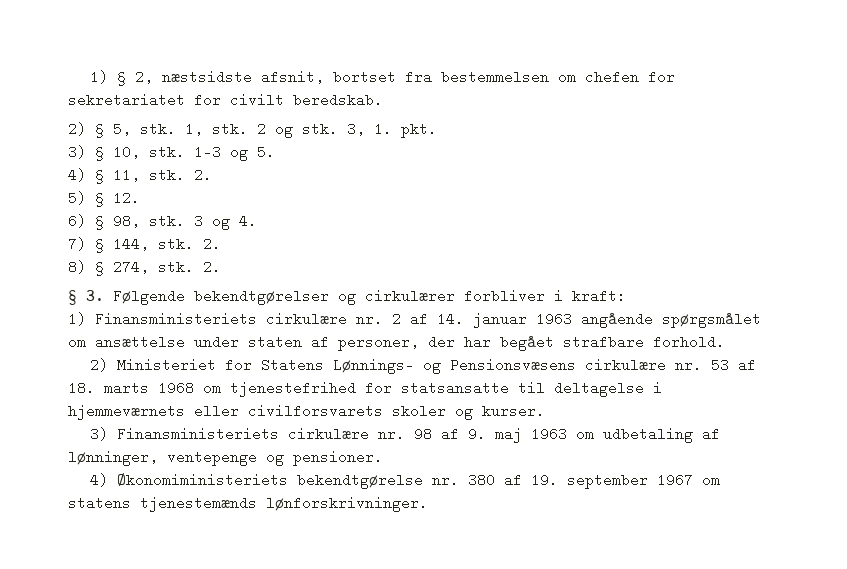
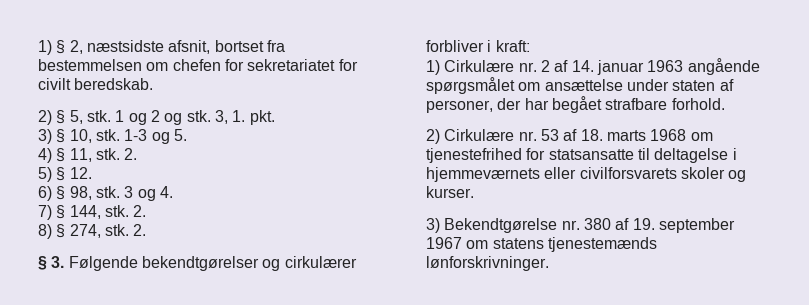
- 1, stk. 2 og stk.
+ 1 og 2 og stk.
- 1) Finansministeriets cirkulære nr. 2 af 14. januar 1963 angående spørgsmålet om ansættelse under staten af personer, der har begået strafbare forhold.
+ 1) Cirkulære nr. 2 af 14. januar 1963 angående spørgsmålet om ansættelse under staten af personer, der har begået strafbare forhold.
- 2) Ministeriet for Statens Lønnings- og Pensionsvæsens cirkulære nr. 53 af 18. marts 1968 om tjenestefrihed for statsansatte til deltagelse i hjemmeværnets eller civilforsvarets skoler og kurser.
+ 2) Cirkulære nr. 53 af 18. marts 1968 om tjenestefrihed for statsansatte til deltagelse i hjemmeværnets eller civilforsvarets skoler og kurser.
- 3) Finansministeriets cirkulære nr. 98 af 9. maj 1963 om udbetaling af lønninger, ventepenge og pensioner.
- 4) Økonomiministeriets bekendtgørelse nr. 380 af 19. september 1967 om statens tjenestemænds lønforskrivninger.
+ 3) Bekendtgørelse nr. 380 af 19. september 1967 om statens tjenestemænds lønforskrivninger.

